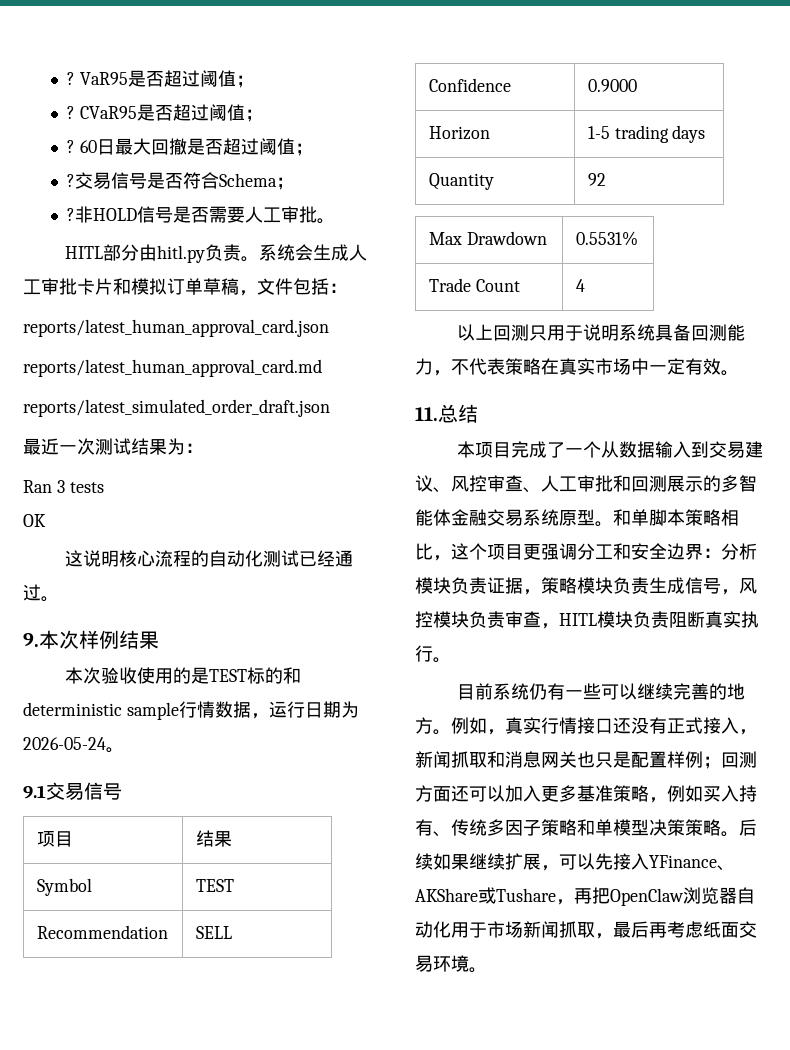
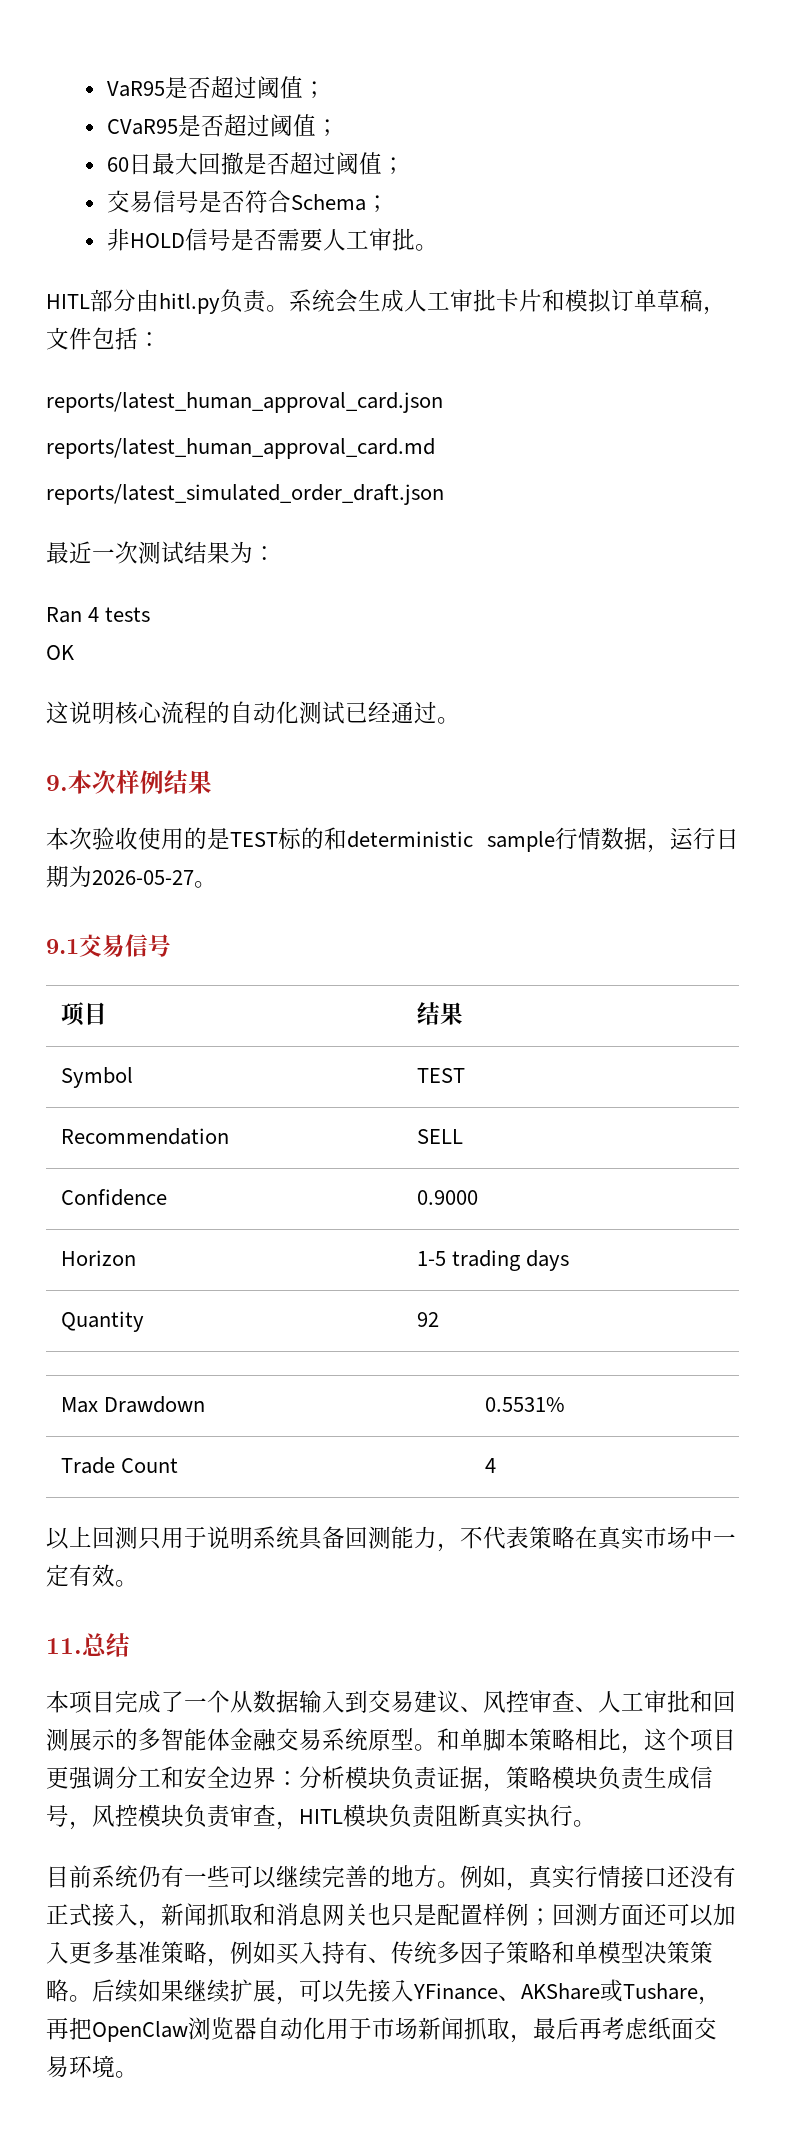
- ? VaR95是否超过阈值；
- ? CVaR95是否超过阈值；
- ? 60日最大回撤是否超过阈值；
- ?交易信号是否符合Schema；
- ?非HOLD信号是否需要人工审批。
+ VaR95是否超过阈值；
+ CVaR95是否超过阈值；
+ 60日最大回撤是否超过阈值；
+ 交易信号是否符合Schema；
+ 非HOLD信号是否需要人工审批。
- Ran 3 tests
+ Ran 4 tests
- 本次验收使用的是TEST标的和deterministic sample行情数据，运行日期为2026-05-24。
+ 本次验收使用的是TEST标的和deterministic sample行情数据，运行日期为2026-05-27。

